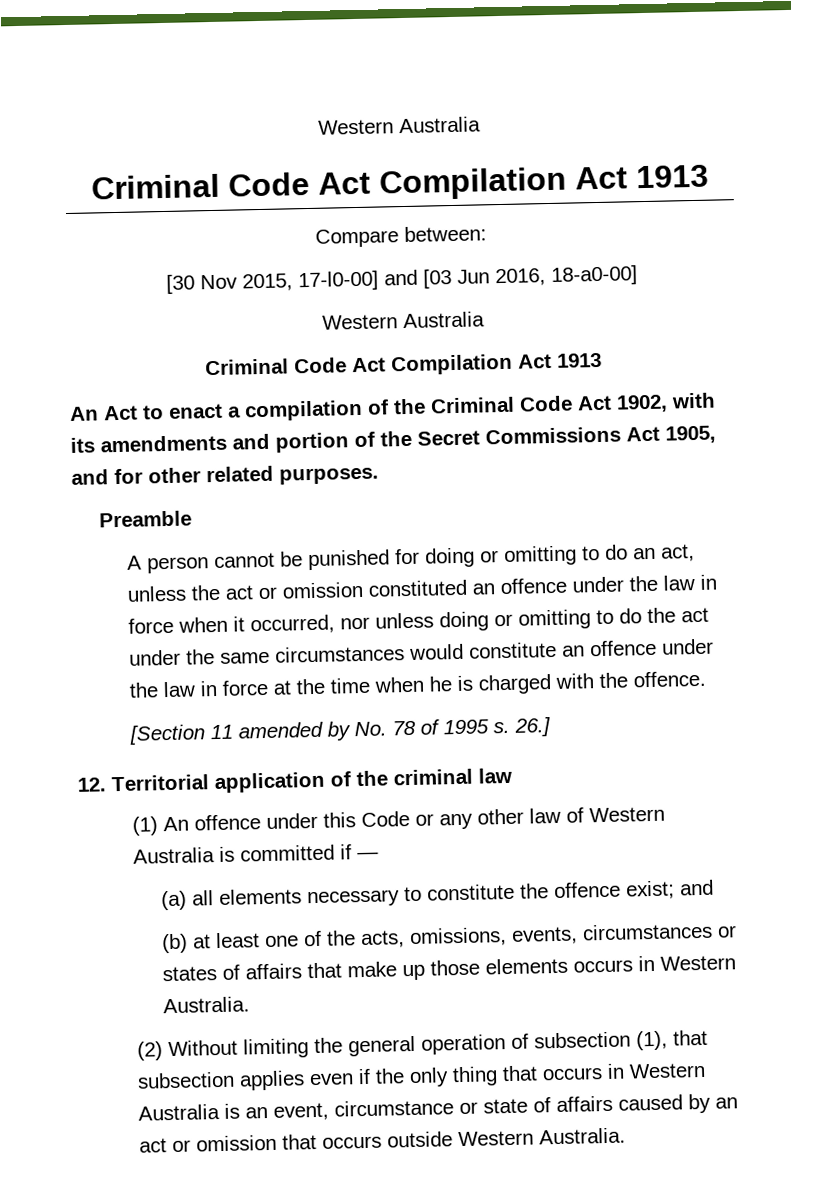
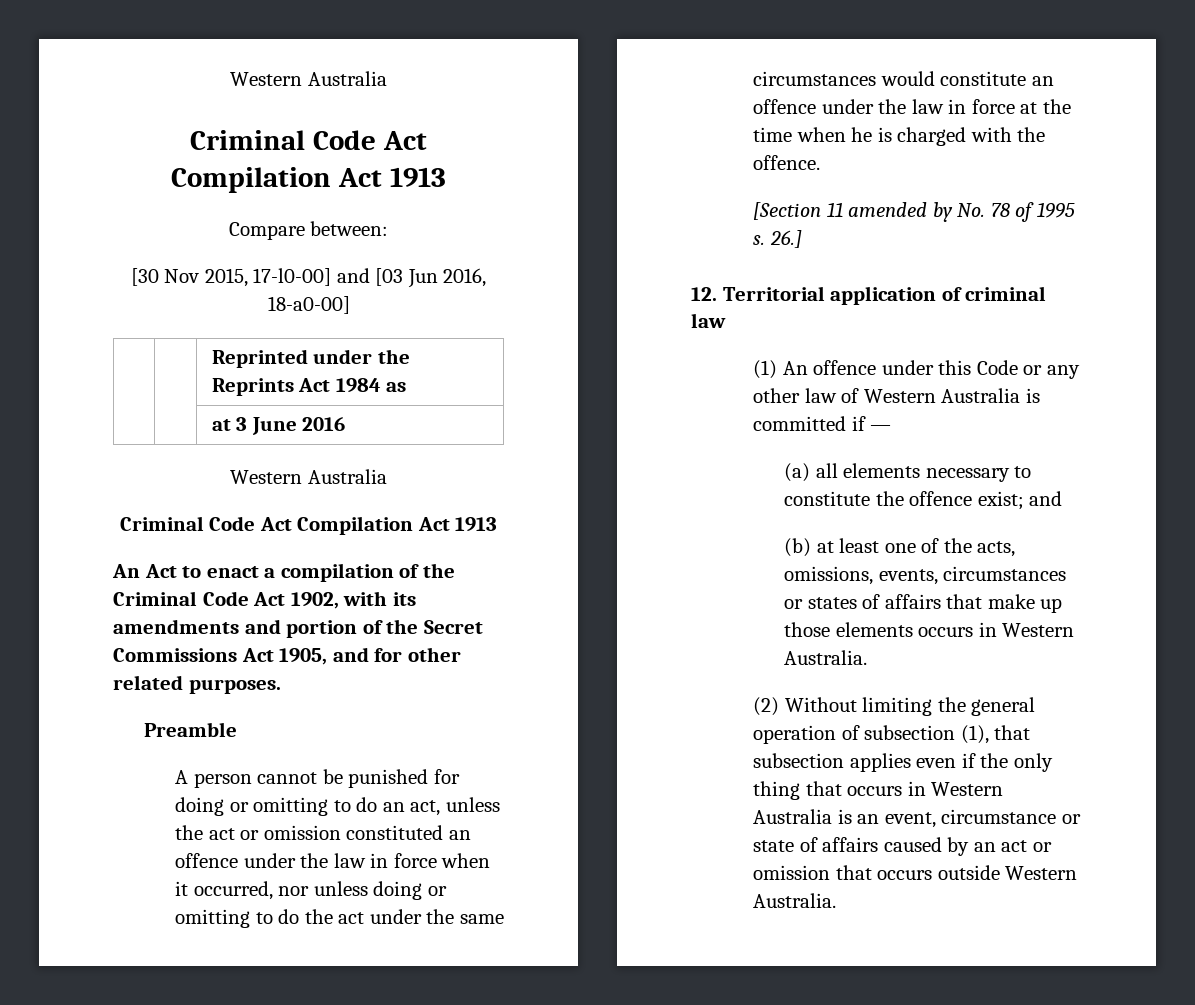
+ | | Reprinted under the Reprints Act 1984 as
+ | | at 3 June 2016
- 12. Territorial application of the criminal law
+ 12. Territorial application of criminal law

